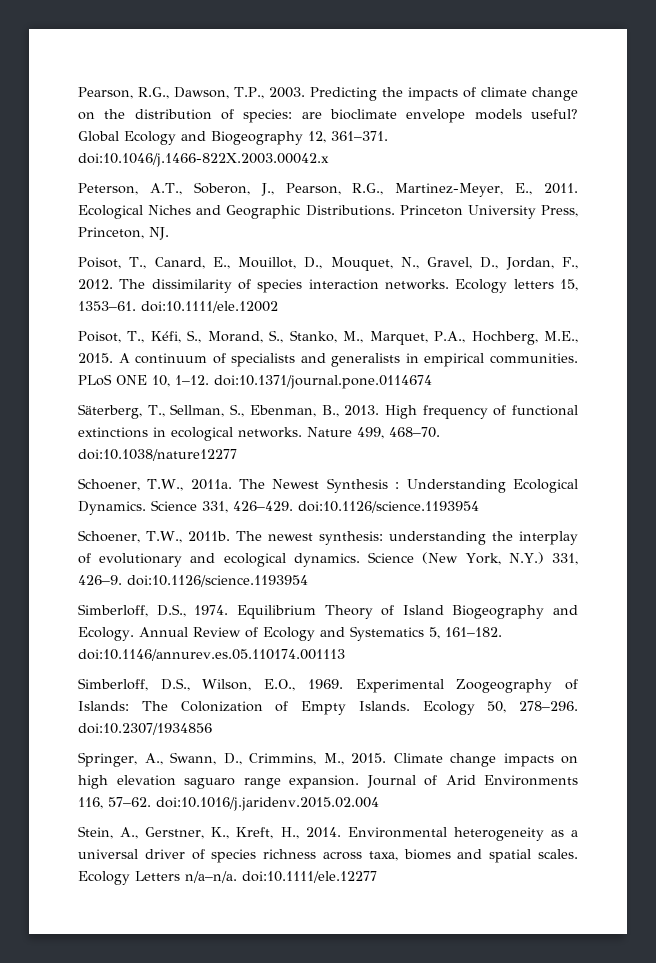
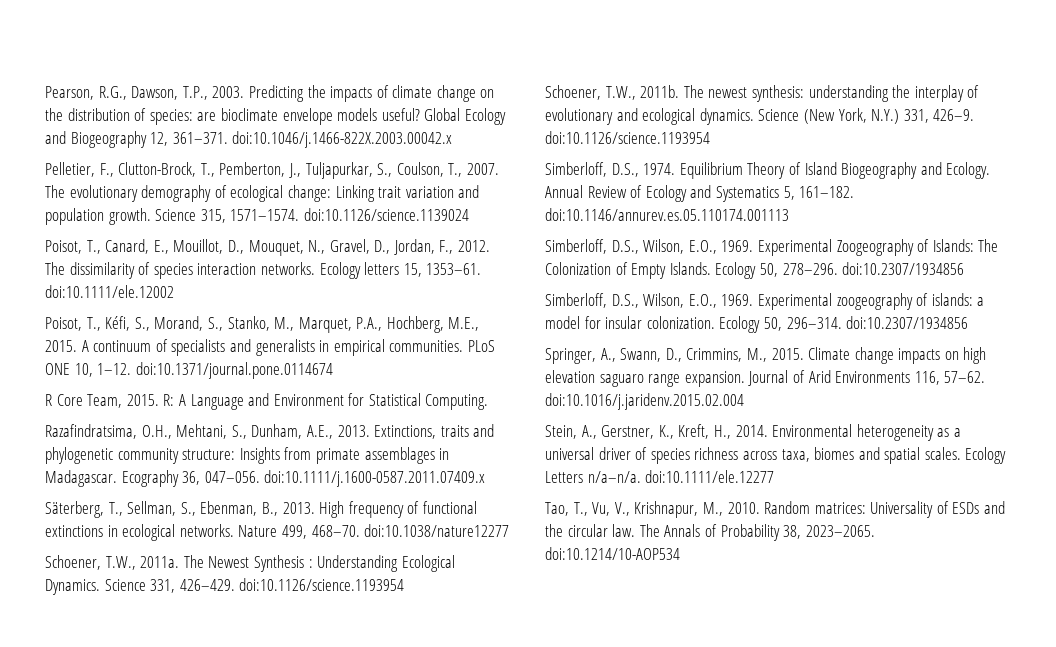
- Peterson, A.T., Soberon, J., Pearson, R.G., Martinez-Meyer, E., 2011. Ecological Niches and Geographic Distributions. Princeton University Press, Princeton, NJ.
+ Pelletier, F., Clutton-Brock, T., Pemberton, J., Tuljapurkar, S., Coulson, T., 2007. The evolutionary demography of ecological change: Linking trait variation and population growth. Science 315, 1571–1574. doi:10.1126/science.1139024
+ R Core Team, 2015. R: A Language and Environment for Statistical Computing.
+ Razafindratsima, O.H., Mehtani, S., Dunham, A.E., 2013. Extinctions, traits and phylogenetic community structure: Insights from primate assemblages in Madagascar. Ecography 36, 047–056. doi:10.1111/j.1600-0587.2011.07409.x
+ Simberloff, D.S., Wilson, E.O., 1969. Experimental zoogeography of islands: a model for insular colonization. Ecology 50, 296–314. doi:10.2307/1934856
+ Tao, T., Vu, V., Krishnapur, M., 2010. Random matrices: Universality of ESDs and the circular law. The Annals of Probability 38, 2023–2065. doi:10.1214/10-AOP534

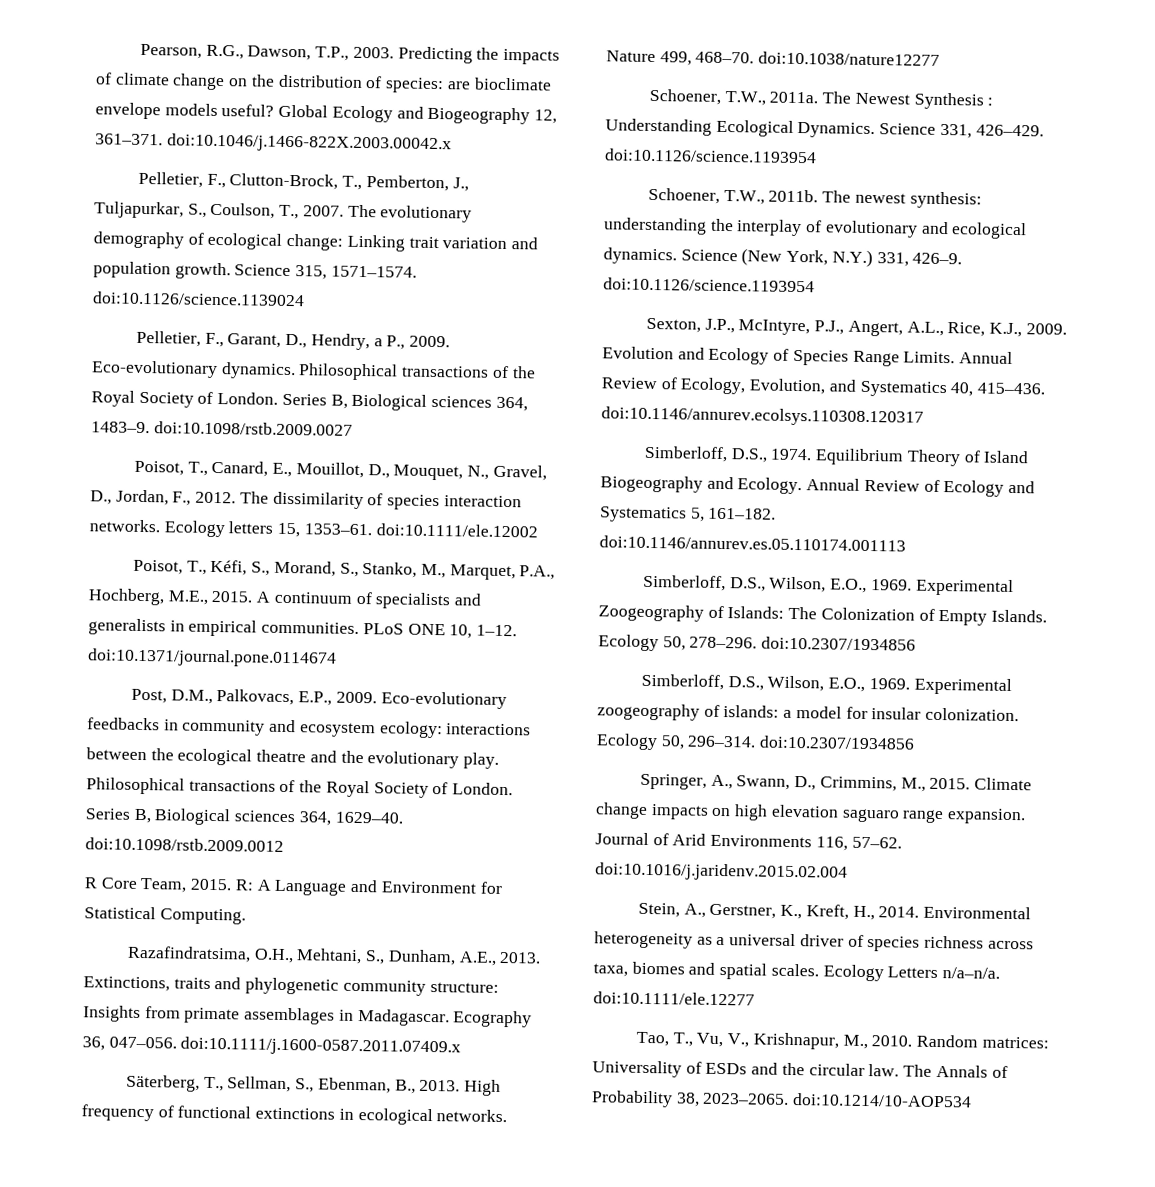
+ Pelletier, F., Garant, D., Hendry, a P., 2009. Eco-evolutionary dynamics. Philosophical transactions of the Royal Society of London. Series B, Biological sciences 364, 1483–9. doi:10.1098/rstb.2009.0027
+ Post, D.M., Palkovacs, E.P., 2009. Eco-evolutionary feedbacks in community and ecosystem ecology: interactions between the ecological theatre and the evolutionary play. Philosophical transactions of the Royal Society of London. Series B, Biological sciences 364, 1629–40. doi:10.1098/rstb.2009.0012
+ Sexton, J.P., McIntyre, P.J., Angert, A.L., Rice, K.J., 2009. Evolution and Ecology of Species Range Limits. Annual Review of Ecology, Evolution, and Systematics 40, 415–436. doi:10.1146/annurev.ecolsys.110308.120317

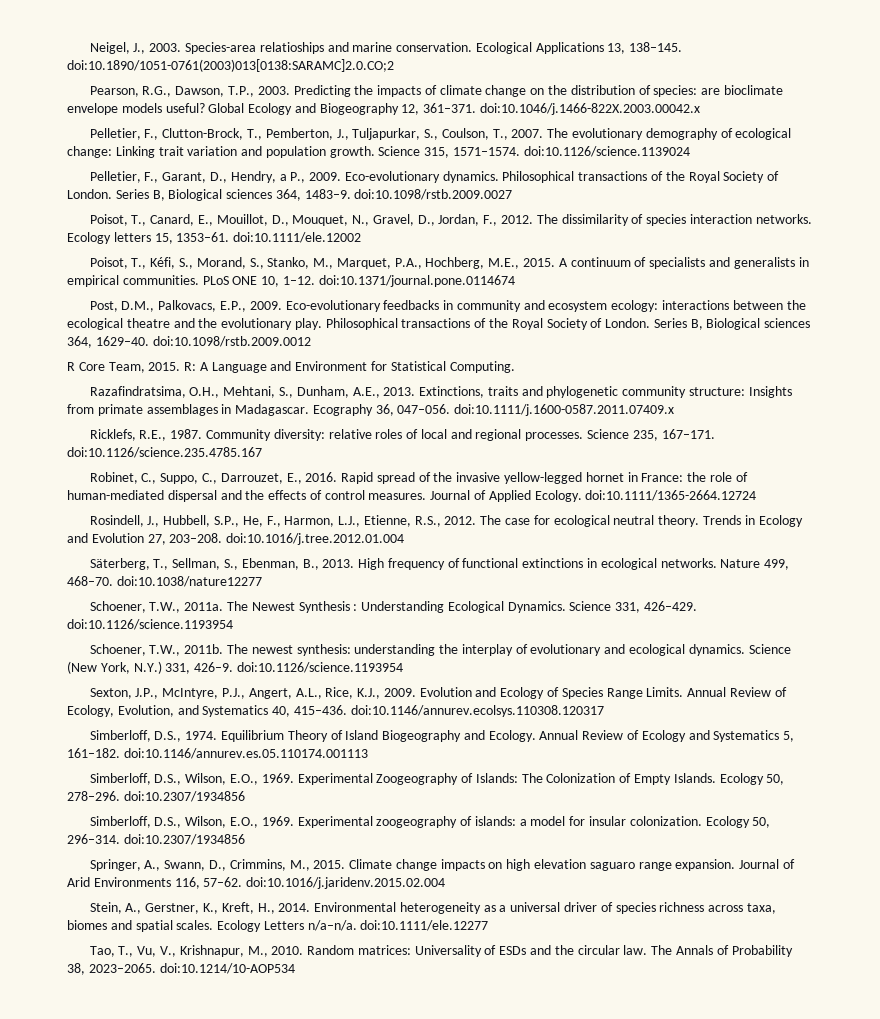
+ Neigel, J., 2003. Species-area relatioships and marine conservation. Ecological Applications 13, 138–145. doi:10.1890/1051-0761(2003)013[0138:SARAMC]2.0.CO;2
+ Ricklefs, R.E., 1987. Community diversity: relative roles of local and regional processes. Science 235, 167–171. doi:10.1126/science.235.4785.167
+ Robinet, C., Suppo, C., Darrouzet, E., 2016. Rapid spread of the invasive yellow-legged hornet in France: the role of human-mediated dispersal and the effects of control measures. Journal of Applied Ecology. doi:10.1111/1365-2664.12724
+ Rosindell, J., Hubbell, S.P., He, F., Harmon, L.J., Etienne, R.S., 2012. The case for ecological neutral theory. Trends in Ecology and Evolution 27, 203–208. doi:10.1016/j.tree.2012.01.004

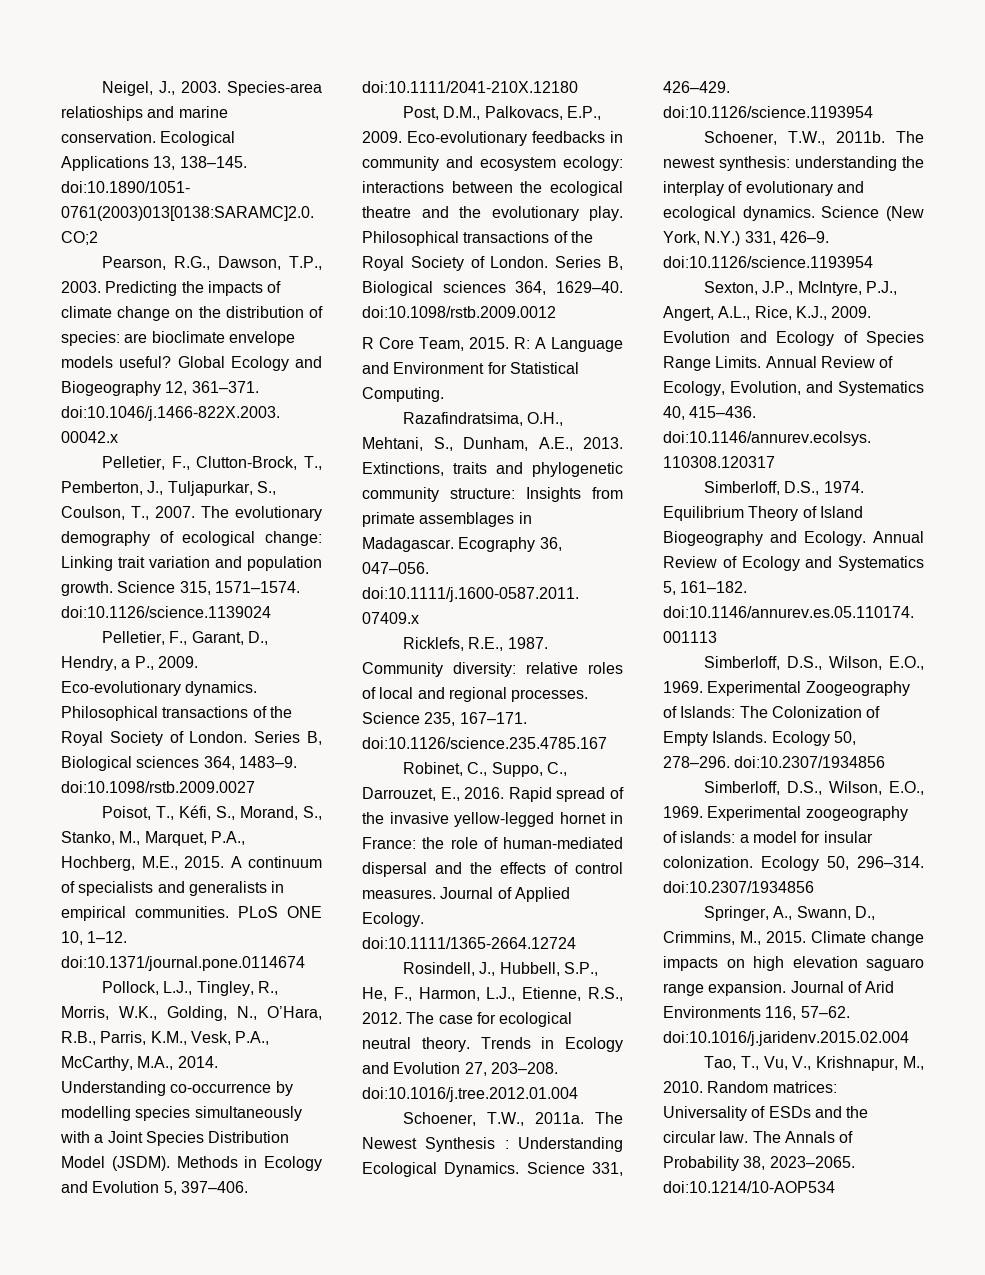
- Poisot, T., Canard, E., Mouillot, D., Mouquet, N., Gravel, D., Jordan, F., 2012. The dissimilarity of species interaction networks. Ecology letters 15, 1353–61. doi:10.1111/ele.12002
+ Pollock, L.J., Tingley, R., Morris, W.K., Golding, N., O’Hara, R.B., Parris, K.M., Vesk, P.A., McCarthy, M.A., 2014. Understanding co-occurrence by modelling species simultaneously with a Joint Species Distribution Model (JSDM). Methods in Ecology and Evolution 5, 397–406. doi:10.1111/2041-210X.12180
- Säterberg, T., Sellman, S., Ebenman, B., 2013. High frequency of functional extinctions in ecological networks. Nature 499, 468–70. doi:10.1038/nature12277
- Stein, A., Gerstner, K., Kreft, H., 2014. Environmental heterogeneity as a universal driver of species richness across taxa, biomes and spatial scales. Ecology Letters n/a–n/a. doi:10.1111/ele.12277

